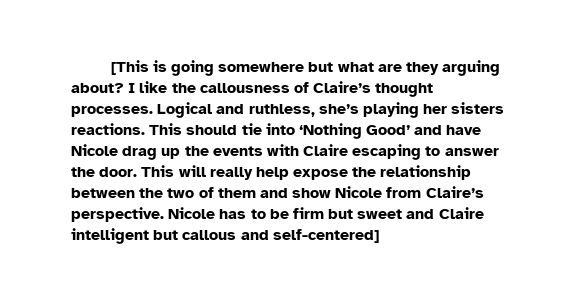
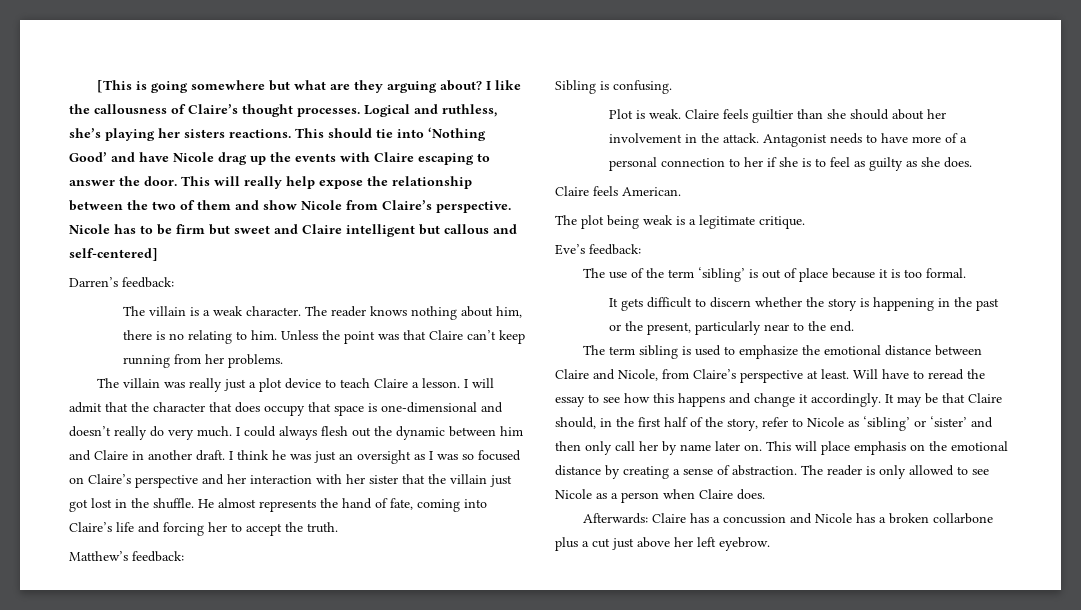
+ Darren’s feedback:
+ The villain is a weak character. The reader knows nothing about him, there is no relating to him. Unless the point was that Claire can’t keep running from her problems.
+ The villain was really just a plot device to teach Claire a lesson. I will admit that the character that does occupy that space is one-dimensional and doesn’t really do very much. I could always flesh out the dynamic between him and Claire in another draft. I think he was just an oversight as I was so focused on Claire’s perspective and her interaction with her sister that the villain just got lost in the shuffle. He almost represents the hand of fate, coming into Claire’s life and forcing her to accept the truth.
+ Matthew’s feedback:
+ Sibling is confusing.
+ Plot is weak. Claire feels guiltier than she should about her involvement in the attack. Antagonist needs to have more of a personal connection to her if she is to feel as guilty as she does.
+ Claire feels American.
+ The plot being weak is a legitimate critique.
+ Eve’s feedback:
+ The use of the term ‘sibling’ is out of place because it is too formal.
+ It gets difficult to discern whether the story is happening in the past or the present, particularly near to the end.
+ The term sibling is used to emphasize the emotional distance between Claire and Nicole, from Claire’s perspective at least. Will have to reread the essay to see how this happens and change it accordingly. It may be that Claire should, in the first half of the story, refer to Nicole as ‘sibling’ or ‘sister’ and then only call her by name later on. This will place emphasis on the emotional distance by creating a sense of abstraction. The reader is only allowed to see Nicole as a person when Claire does.
+ Afterwards: Claire has a concussion and Nicole has a broken collarbone plus a cut just above her left eyebrow.

